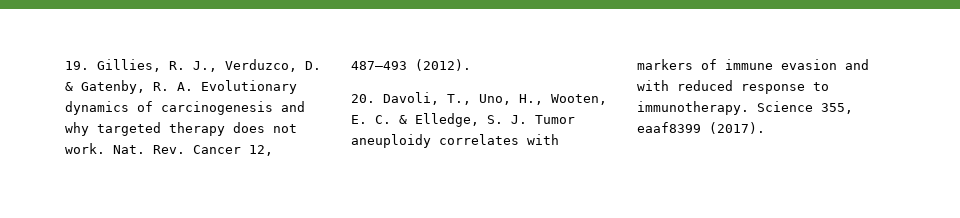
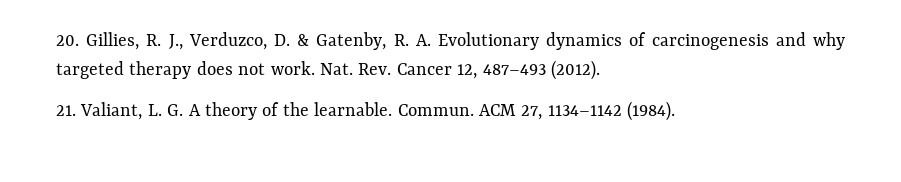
- 19. Gillies, R. J., Verduzco, D. & Gatenby, R. A. Evolutionary dynamics of carcinogenesis and why targeted therapy does not work.
+ 20. Gillies, R. J., Verduzco, D. & Gatenby, R. A. Evolutionary dynamics of carcinogenesis and why targeted therapy does not work.
- 20. Davoli, T., Uno, H., Wooten, E. C. & Elledge, S. J. Tumor aneuploidy correlates with markers of immune evasion and with reduced response to immunotherapy. Science 355, eaaf8399 (2017).
+ 21. Valiant, L. G. A theory of the learnable. Commun. ACM 27, 1134–1142 (1984).

